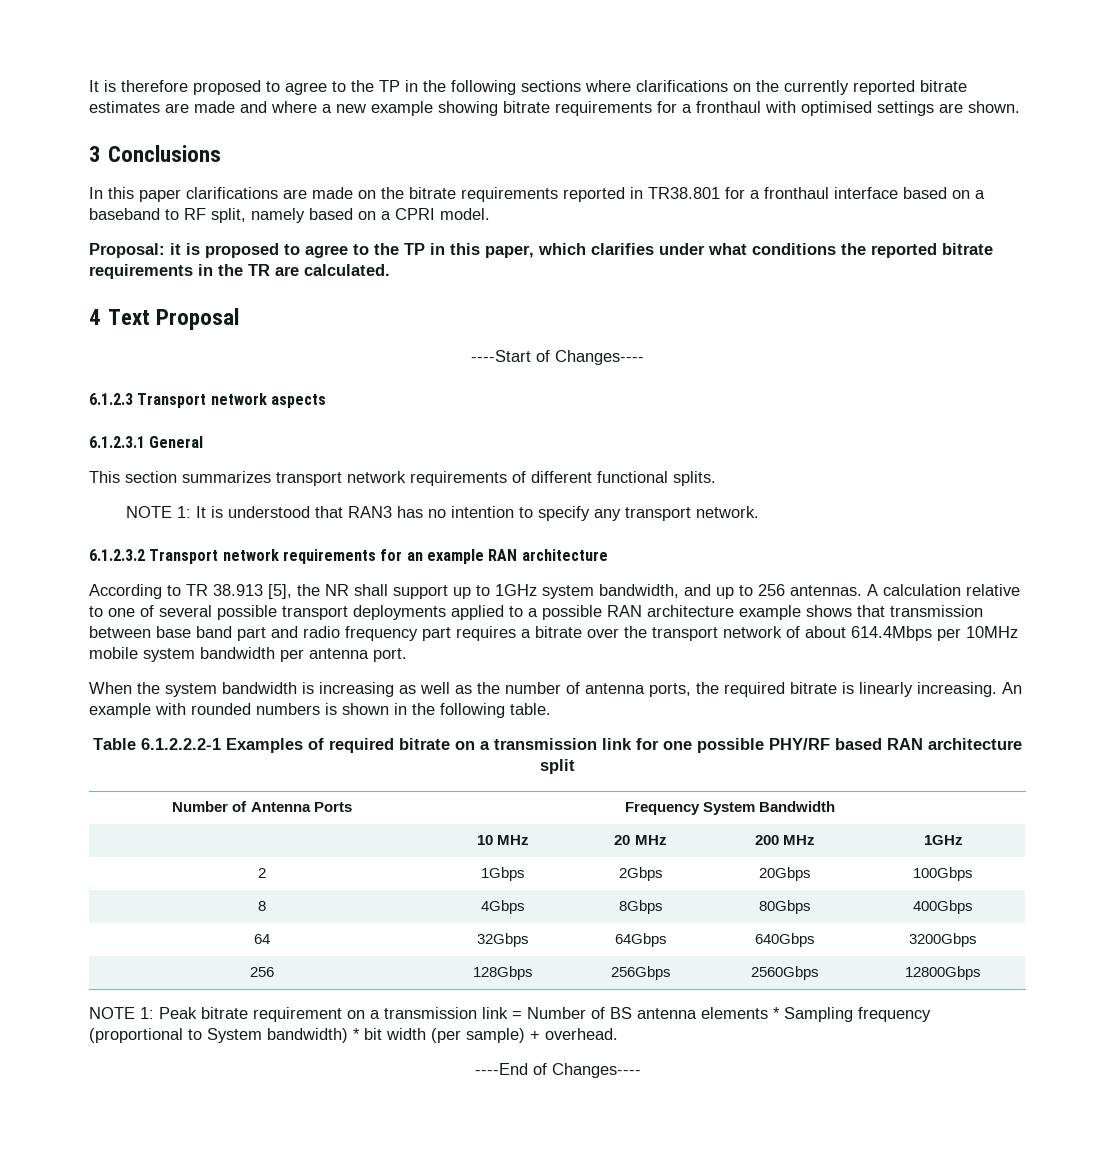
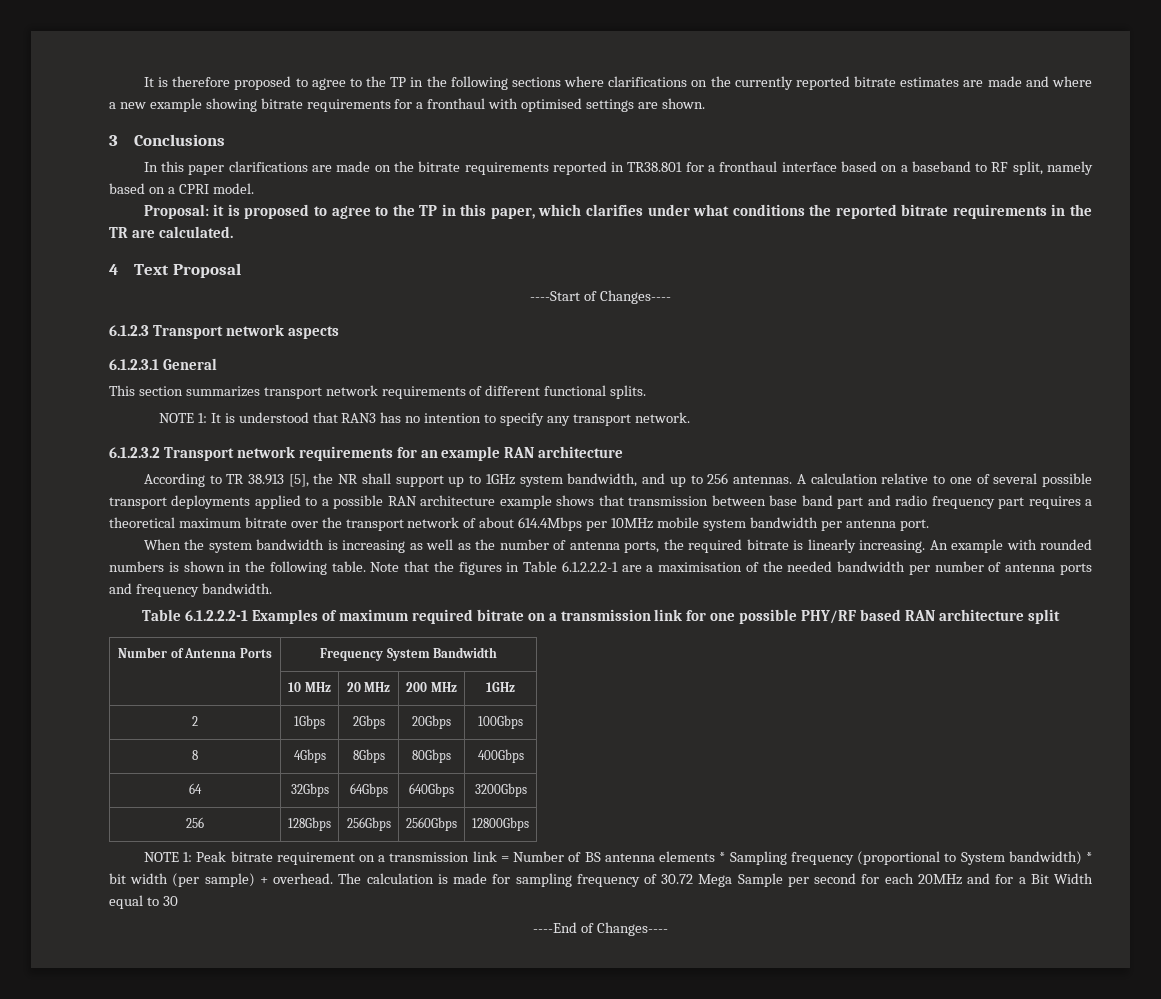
- A calculation relative to one of several possible transport deployments applied to a possible RAN architecture example shows that transmission between base band part and radio frequency part requires a bitrate over the transport network of about 614.4Mbps per 10MHz mobile system bandwidth per antenna port.
+ A calculation relative to one of several possible transport deployments applied to a possible RAN architecture example shows that transmission between base band part and radio frequency part requires a theoretical maximum bitrate over the transport network of about 614.4Mbps per 10MHz mobile system bandwidth per antenna port.
+ Note that the figures in Table 6.1.2.2.2-1 are a maximisation of the needed bandwidth per number of antenna ports and frequency bandwidth.
- Table 6.1.2.2.2-1 Examples of required bitrate on a transmission link for one possible PHY/RF based RAN architecture split
+ Table 6.1.2.2.2-1 Examples of maximum required bitrate on a transmission link for one possible PHY/RF based RAN architecture split
+ The calculation is made for sampling frequency of 30.72 Mega Sample per second for each 20MHz and for a Bit Width equal to 30

